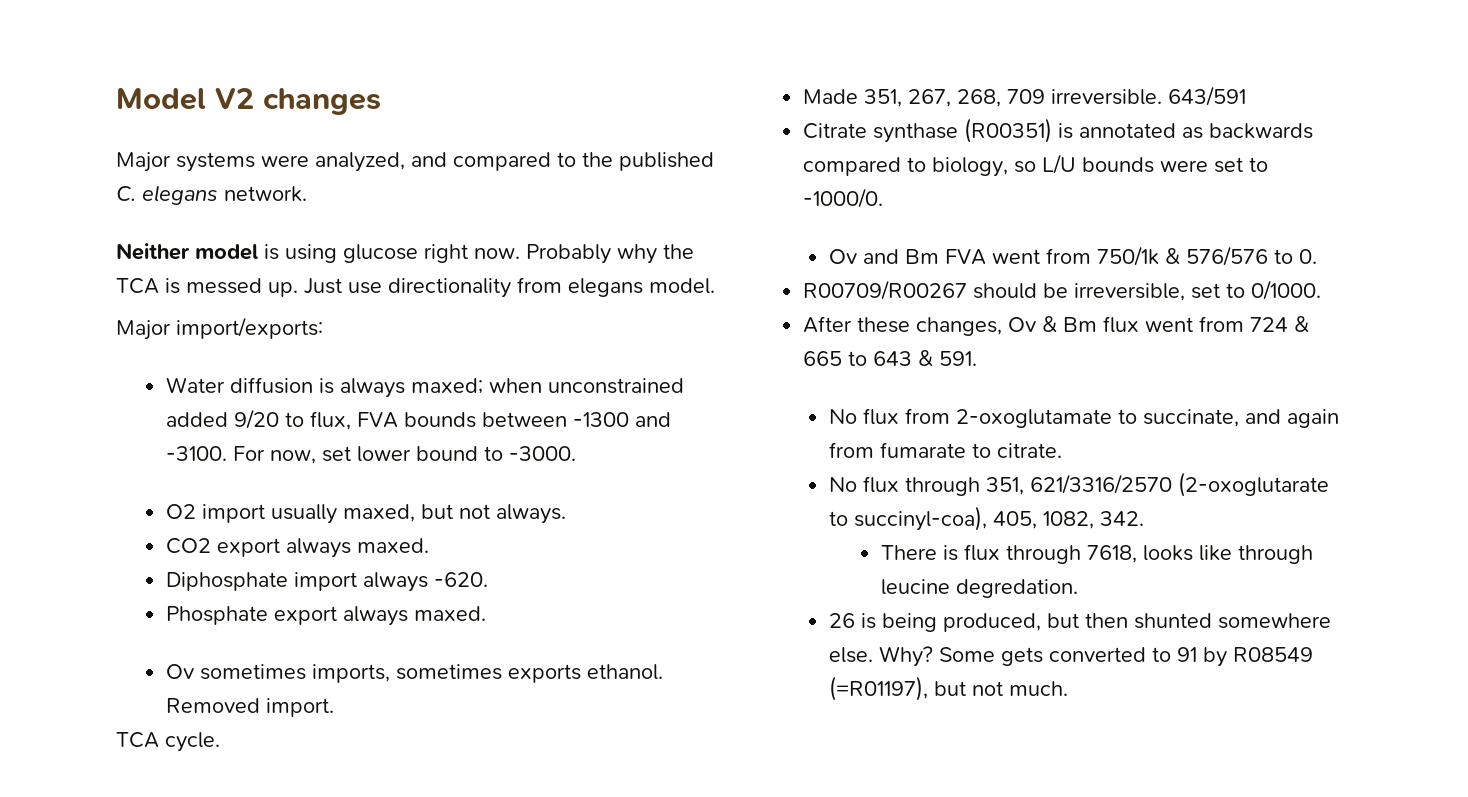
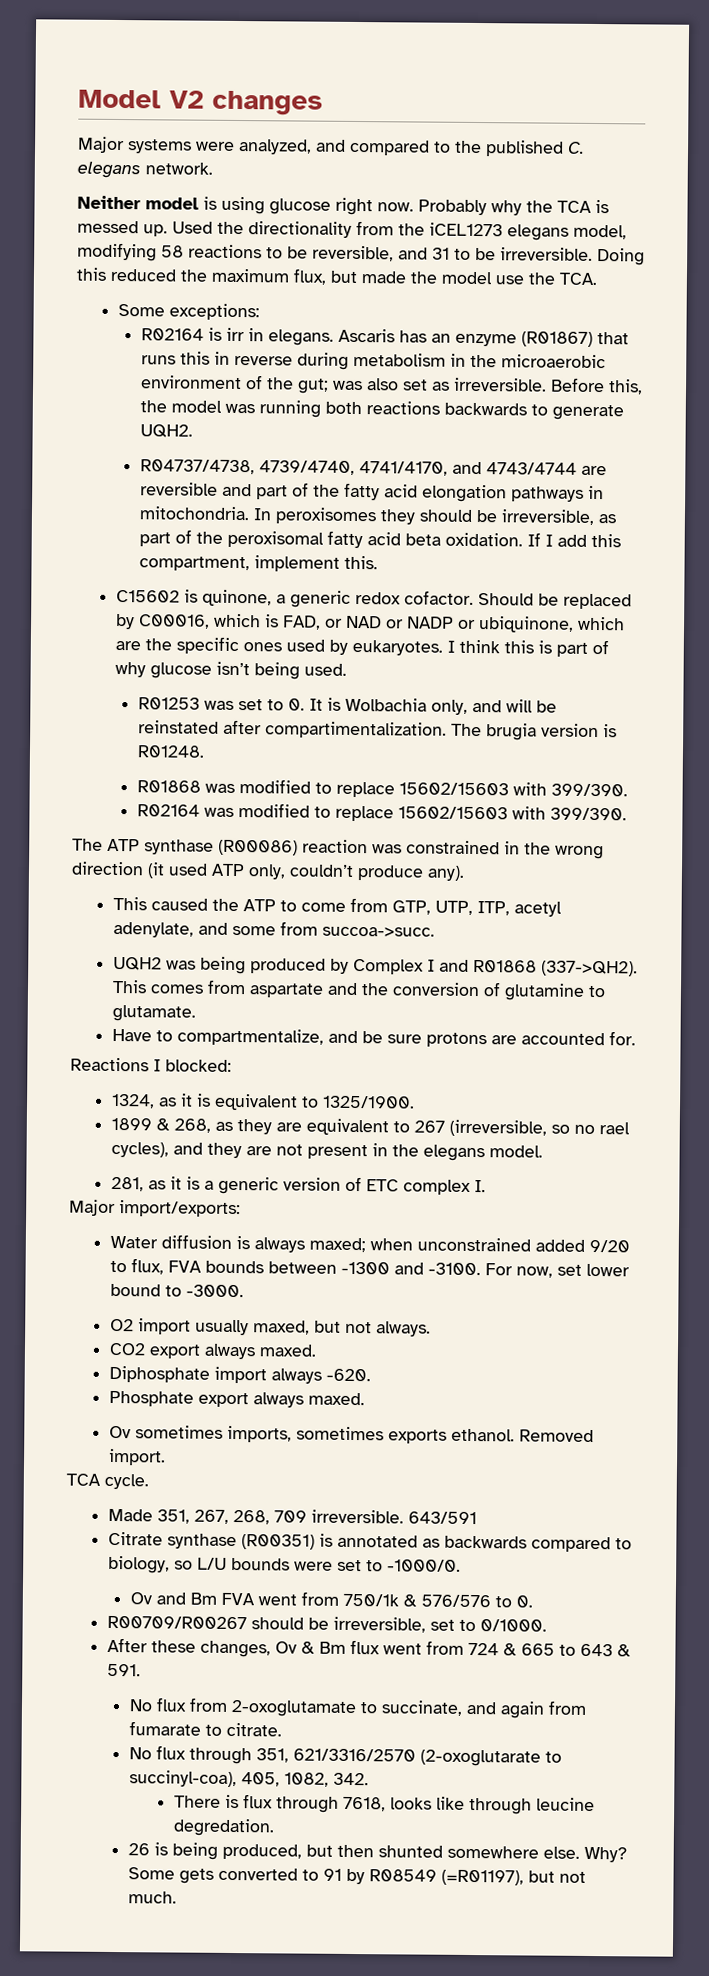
- Just use directionality from elegans model.
+ Used the directionality from the iCEL1273 elegans model, modifying 58 reactions to be reversible, and 31 to be irreversible. Doing this reduced the maximum flux, but made the model use the TCA.
+ Some exceptions:
+ R02164 is irr in elegans. Ascaris has an enzyme (R01867) that runs this in reverse during metabolism in the microaerobic environment of the gut; was also set as irreversible. Before this, the model was running both reactions backwards to generate UQH2.
+ R04737/4738, 4739/4740, 4741/4170, and 4743/4744 are reversible and part of the fatty acid elongation pathways in mitochondria. In peroxisomes they should be irreversible, as part of the peroxisomal fatty acid beta oxidation. If I add this compartment, implement this.
+ C15602 is quinone, a generic redox cofactor. Should be replaced by C00016, which is FAD, or NAD or NADP or ubiquinone, which are the specific ones used by eukaryotes. I think this is part of why glucose isn’t being used.
+ R01253 was set to 0. It is Wolbachia only, and will be reinstated after compartimentalization. The brugia version is R01248.
+ R01868 was modified to replace 15602/15603 with 399/390.
+ R02164 was modified to replace 15602/15603 with 399/390.
+ The ATP synthase (R00086) reaction was constrained in the wrong direction (it used ATP only, couldn’t produce any).
+ This caused the ATP to come from GTP, UTP, ITP, acetyl adenylate, and some from succoa->succ.
+ UQH2 was being produced by Complex I and R01868 (337->QH2). This comes from aspartate and the conversion of glutamine to glutamate.
+ Have to compartmentalize, and be sure protons are accounted for.
+ Reactions I blocked:
+ 1324, as it is equivalent to 1325/1900.
+ 1899 & 268, as they are equivalent to 267 (irreversible, so no rael cycles), and they are not present in the elegans model.
+ 281, as it is a generic version of ETC complex I.

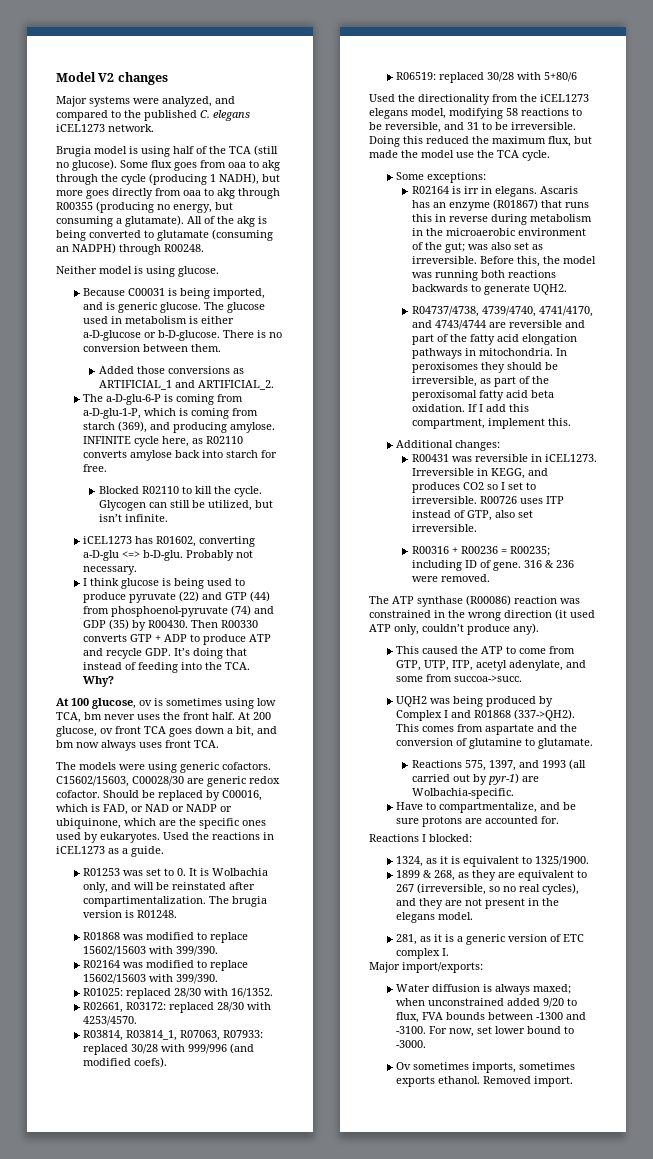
- Major systems were analyzed, and compared to the published C. elegans network.
+ Major systems were analyzed, and compared to the published C. elegans iCEL1273 network.
- Neither model is using glucose right now. Probably why the TCA is messed up. Used the directionality from the iCEL1273 elegans model, modifying 58 reactions to be reversible, and 31 to be irreversible.
+ Brugia model is using half of the TCA (still no glucose). Some flux goes from oaa to akg through the cycle (producing 1 NADH), but more goes directly from oaa to akg through R00355 (producing no energy, but consuming a glutamate). All of the akg is being converted to glutamate (consuming an NADPH) through R00248.
+ Neither model is using glucose.
+ Because C00031 is being imported, and is generic glucose. The glucose used in metabolism is either a-D-glucose or b-D-glucose. There is no conversion between them.
+ Added those conversions as ARTIFICIAL_1 and ARTIFICIAL_2.
+ The a-D-glu-6-P is coming from a-D-glu-1-P, which is coming from starch (369), and producing amylose. INFINITE cycle here, as R02110 converts amylose back into starch for free.
+ Blocked R02110 to kill the cycle. Glycogen can still be utilized, but isn’t infinite.
+ iCEL1273 has R01602, converting a-D-glu <=> b-D-glu. Probably not necessary.
+ I think glucose is being used to produce pyruvate (22) and GTP (44) from phosphoenol-pyruvate (74) and GDP (35) by R00430. Then R00330 converts GTP + ADP to produce ATP and recycle GDP. It’s doing that instead of feeding into the TCA. Why?
+ At 100 glucose, ov is sometimes using low TCA, bm never uses the front half. At 200 glucose, ov front TCA goes down a bit, and bm now always uses front TCA.
+ The models were using generic cofactors. C15602/15603, C00028/30 are generic redox cofactor. Should be replaced by C00016, which is FAD, or NAD or NADP or ubiquinone, which are the specific ones used by eukaryotes. Used the reactions in iCEL1273 as a guide.
+ R01253 was set to 0. It is Wolbachia only, and will be reinstated after compartimentalization. The brugia version is R01248.
+ R01868 was modified to replace 15602/15603 with 399/390.
+ R02164 was modified to replace 15602/15603 with 399/390.
+ R01025: replaced 28/30 with 16/1352.
+ R02661, R03172: replaced 28/30 with 4253/4570.
+ R03814, R03814_1, R07063, R07933: replaced 30/28 with 999/996 (and modified coefs).
+ R06519: replaced 30/28 with 5+80/6
+ Used the directionality from the iCEL1273 elegans model, modifying 58 reactions to be reversible, and 31 to be irreversible.
- Doing this reduced the maximum flux, but made the model use the TCA.
+ Doing this reduced the maximum flux, but made the model use the TCA cycle.
- C15602 is quinone, a generic redox cofactor. Should be replaced by C00016, which is FAD, or NAD or NADP or ubiquinone, which are the specific ones used by eukaryotes. I think this is part of why glucose isn’t being used.
- R01253 was set to 0. It is Wolbachia only, and will be reinstated after compartimentalization. The brugia version is R01248.
- R01868 was modified to replace 15602/15603 with 399/390.
- R02164 was modified to replace 15602/15603 with 399/390.
+ Additional changes:
+ R00431 was reversible in iCEL1273. Irreversible in KEGG, and produces CO2 so I set to irreversible. R00726 uses ITP instead of GTP, also set irreversible.
+ R00316 + R00236 = R00235; including ID of gene. 316 & 236 were removed.
+ Reactions 575, 1397, and 1993 (all carried out by pyr-1) are Wolbachia-specific.
- 1899 & 268, as they are equivalent to 267 (irreversible, so no rael cycles), and they are not present in the elegans model.
+ 1899 & 268, as they are equivalent to 267 (irreversible, so no real cycles), and they are not present in the elegans model.
- O2 import usually maxed, but not always.
- CO2 export always maxed.
- Diphosphate import always -620.
- Phosphate export always maxed.
- TCA cycle.
- Made 351, 267, 268, 709 irreversible. 643/591
- Citrate synthase (R00351) is annotated as backwards compared to biology, so L/U bounds were set to -1000/0.
- Ov and Bm FVA went from 750/1k & 576/576 to 0.
- R00709/R00267 should be irreversible, set to 0/1000.
- After these changes, Ov & Bm flux went from 724 & 665 to 643 & 591.
- No flux from 2-oxoglutamate to succinate, and again from fumarate to citrate.
- No flux through 351, 621/3316/2570 (2-oxoglutarate to succinyl-coa), 405, 1082, 342.
- There is flux through 7618, looks like through leucine degredation.
- 26 is being produced, but then shunted somewhere else. Why? Some gets converted to 91 by R08549 (=R01197), but not much.

